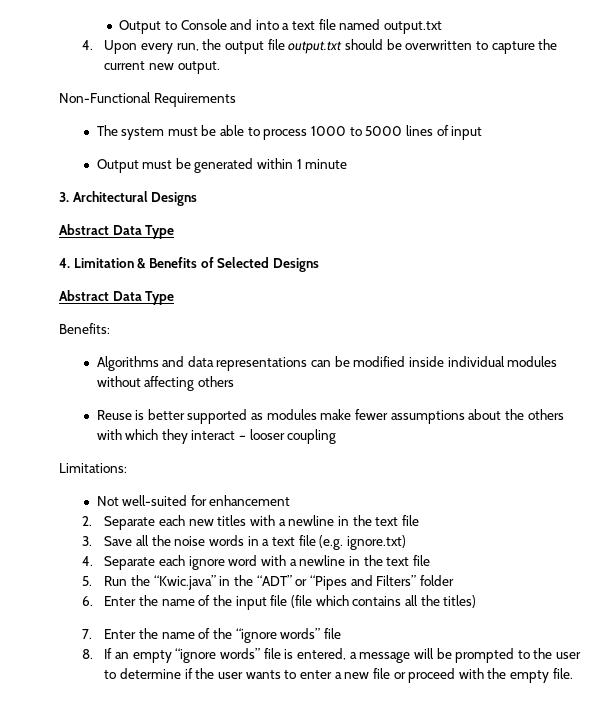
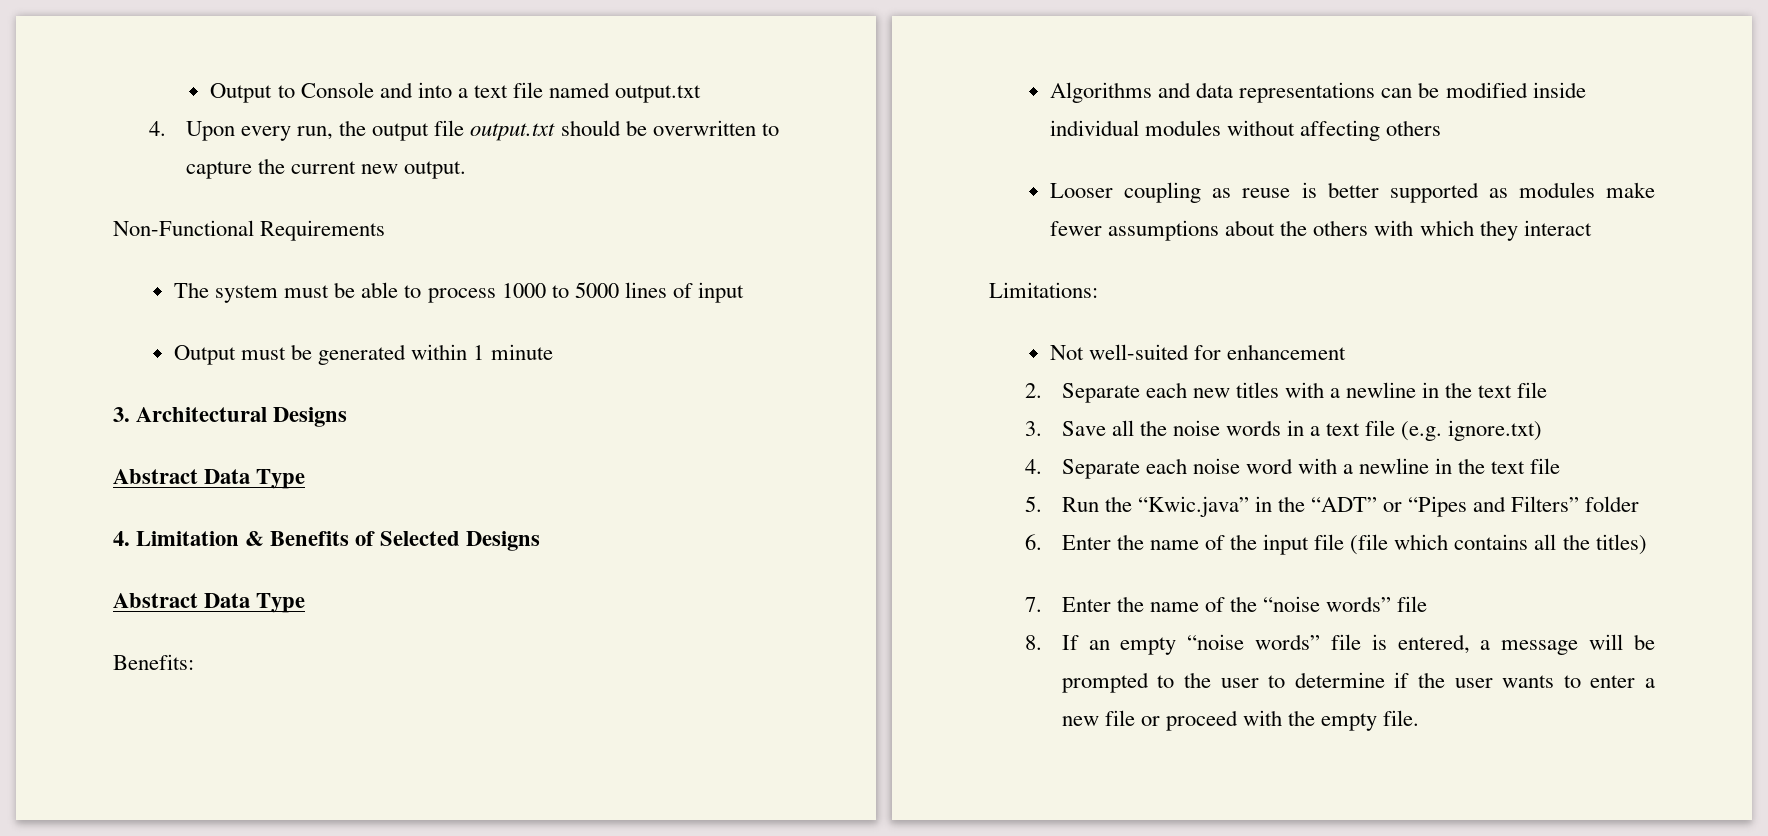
- Reuse is better supported as modules make fewer assumptions about the others with which they interact – looser coupling
+ Looser coupling as reuse is better supported as modules make fewer assumptions about the others with which they interact
- 4. Separate each ignore word with a newline in the text file
+ 4. Separate each noise word with a newline in the text file
- 7. Enter the name of the “ignore words” file
+ 7. Enter the name of the “noise words” file
- 8. If an empty “ignore words” file is entered, a message will be prompted to the user to determine if the user wants to enter a new file or proceed with the empty file.
+ 8. If an empty “noise words” file is entered, a message will be prompted to the user to determine if the user wants to enter a new file or proceed with the empty file.

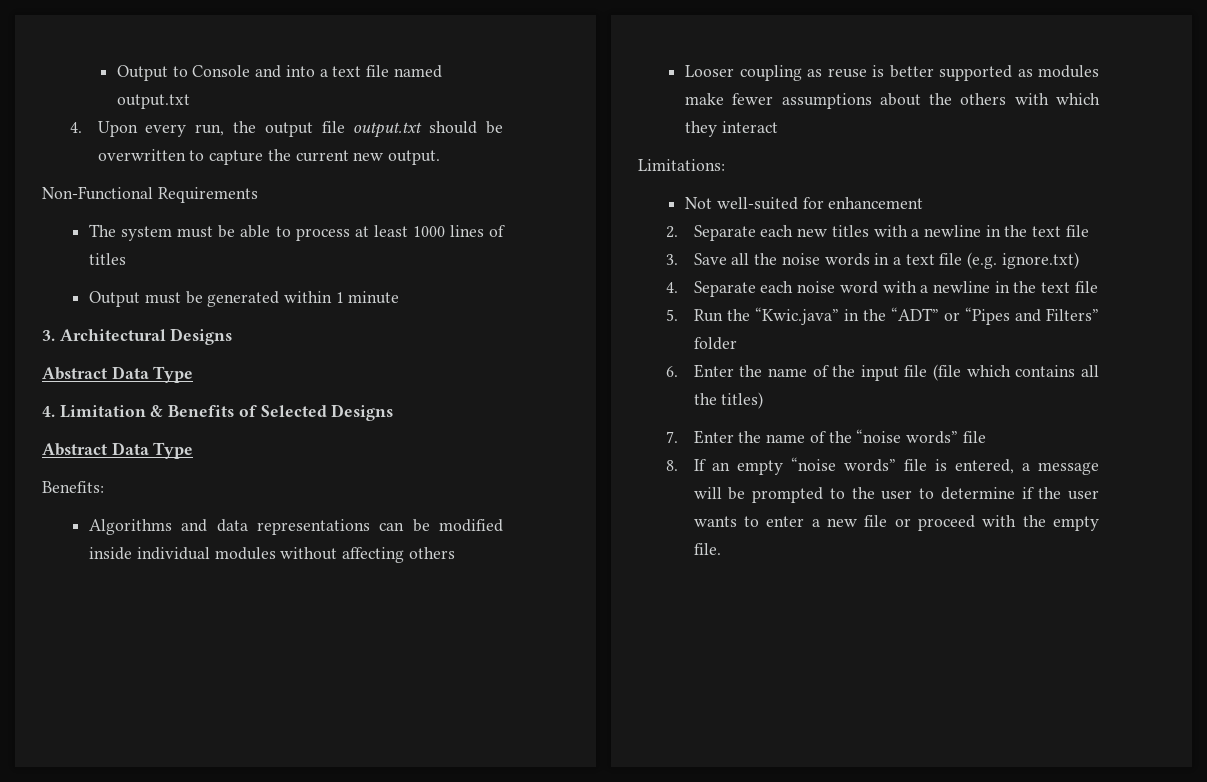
- The system must be able to process 1000 to 5000 lines of input
+ The system must be able to process at least 1000 lines of titles

